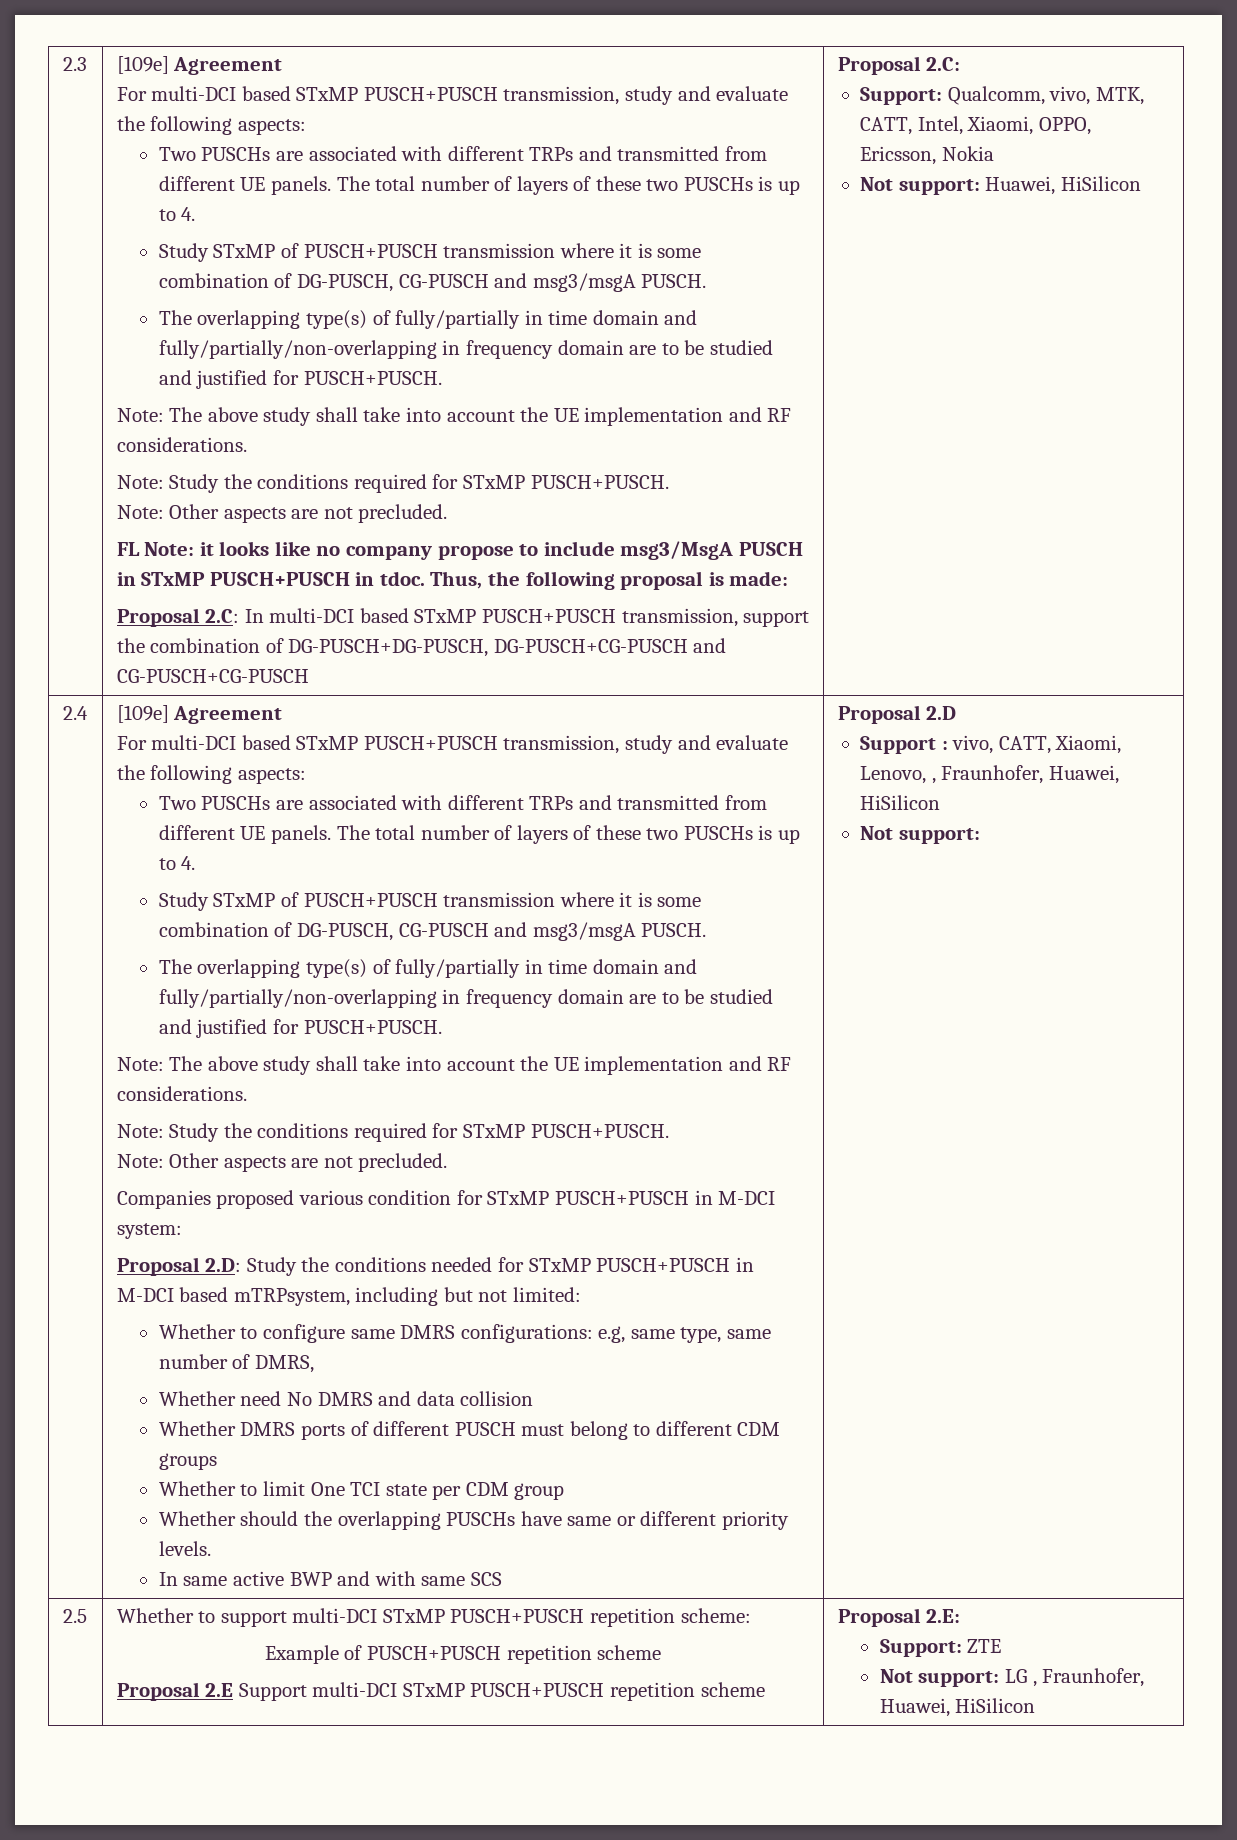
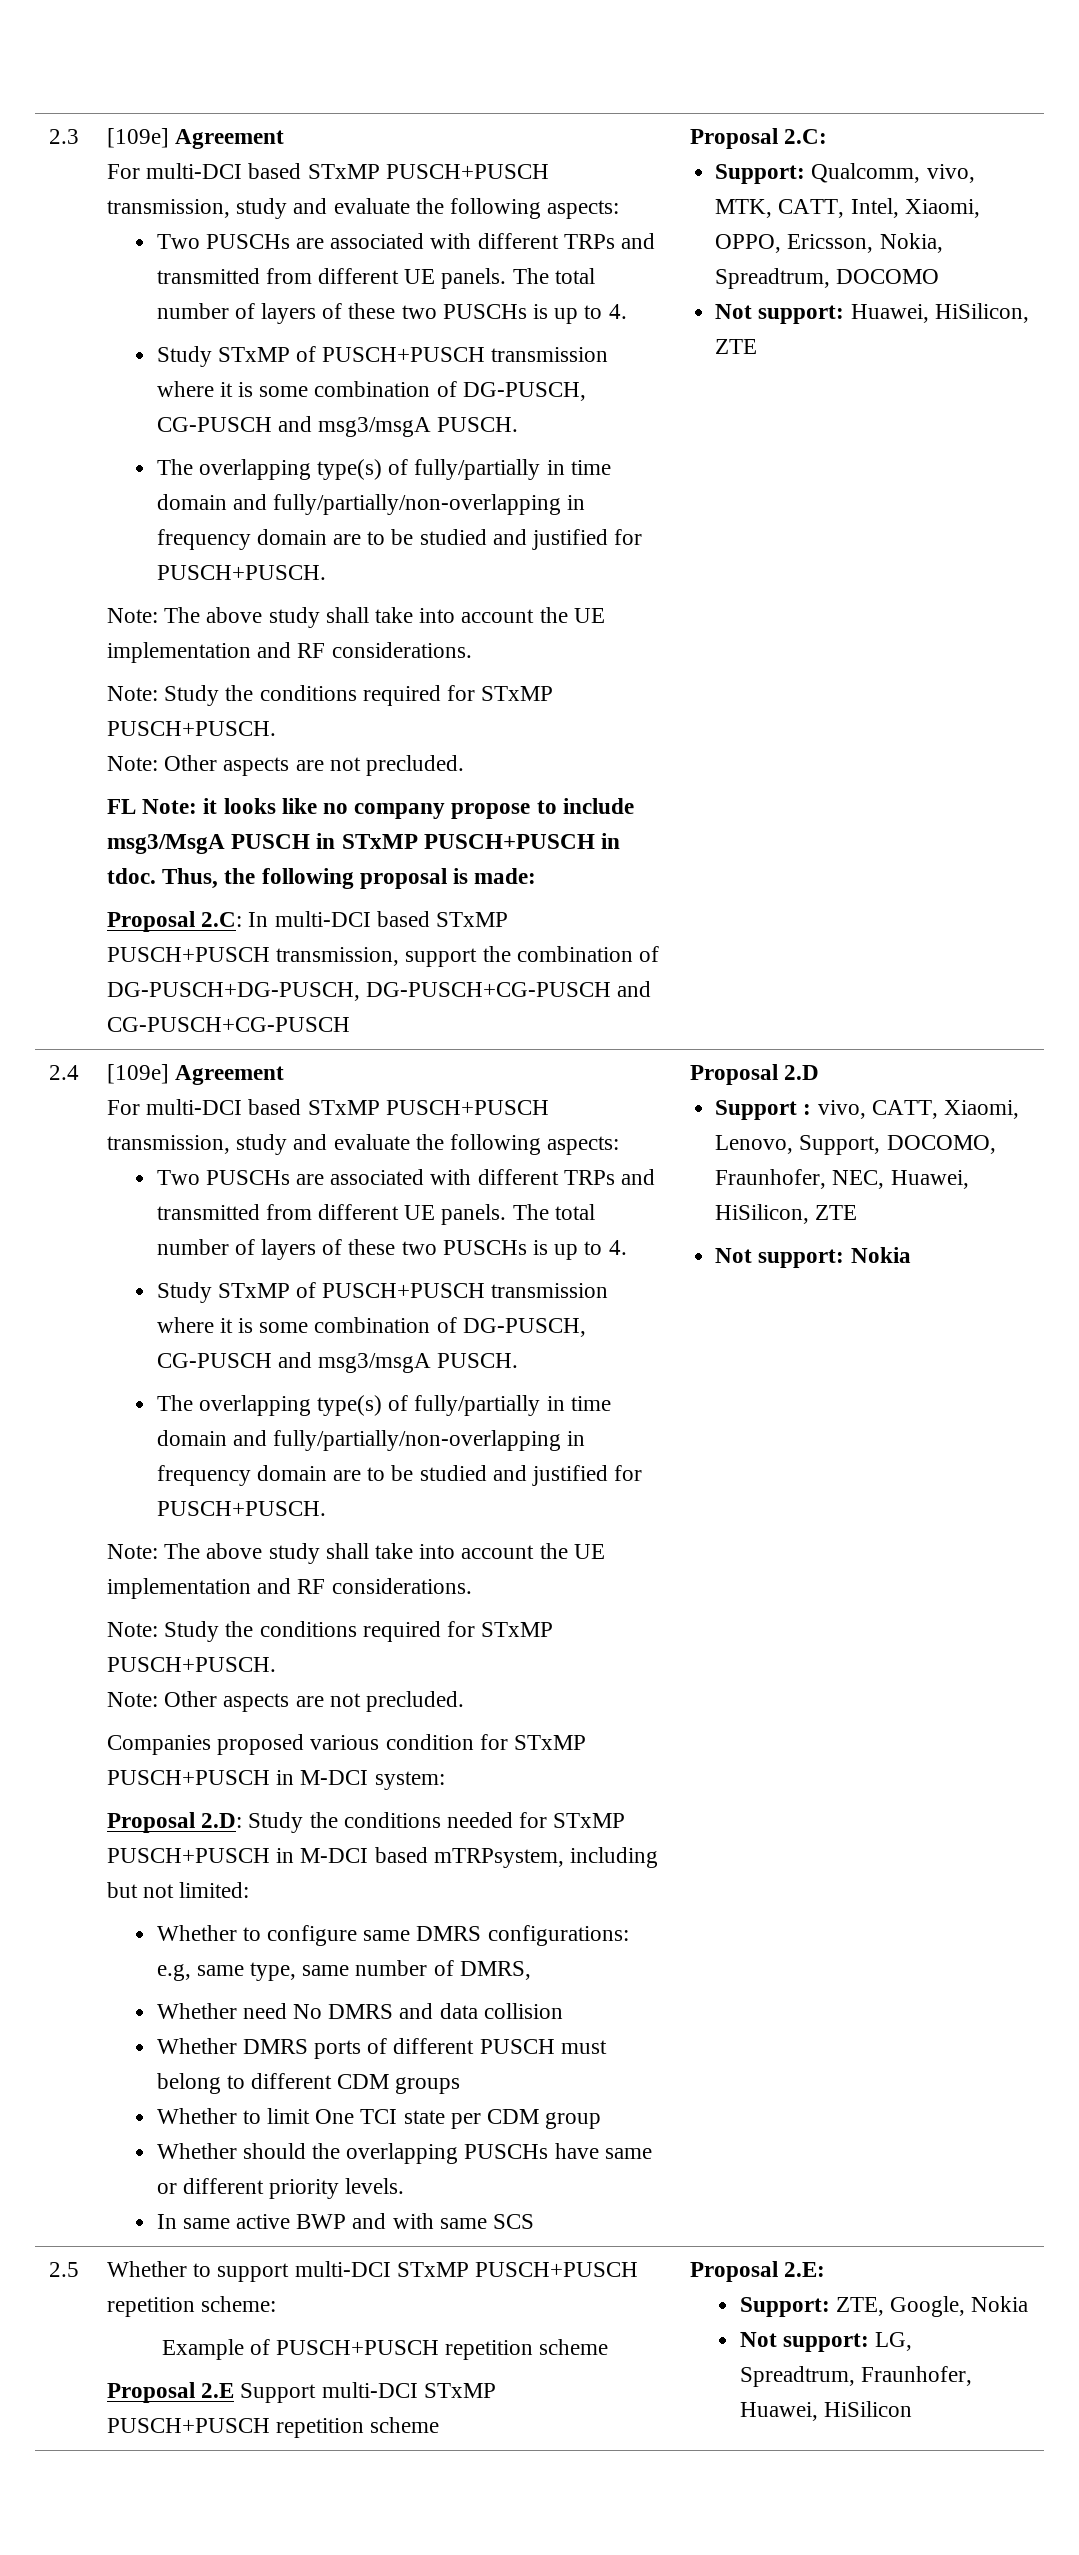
- Support: Qualcomm, vivo, MTK, CATT, Intel, Xiaomi, OPPO, Ericsson, Nokia
+ Support: Qualcomm, vivo, MTK, CATT, Intel, Xiaomi, OPPO, Ericsson, Nokia, Spreadtrum, DOCOMO
- Not support: Huawei, HiSilicon
+ Not support: Huawei, HiSilicon, ZTE
- Support : vivo, CATT, Xiaomi, Lenovo, , Fraunhofer, Huawei, HiSilicon
- Not support:
+ Support : vivo, CATT, Xiaomi, Lenovo, Support, DOCOMO, Fraunhofer, NEC, Huawei, HiSilicon, ZTE
+ Not support: Nokia
  2.5 | Whether to support multi-DCI STxMP PUSCH+PUSCH repetition scheme:
  Example of PUSCH+PUSCH repetition scheme
  Proposal 2.E Support multi-DCI STxMP PUSCH+PUSCH repetition scheme | Proposal 2.E:
- Support: ZTE
- Not support: LG , Fraunhofer, Huawei, HiSilicon
+ Support: ZTE, Google, Nokia
+ Not support: LG, Spreadtrum, Fraunhofer, Huawei, HiSilicon

